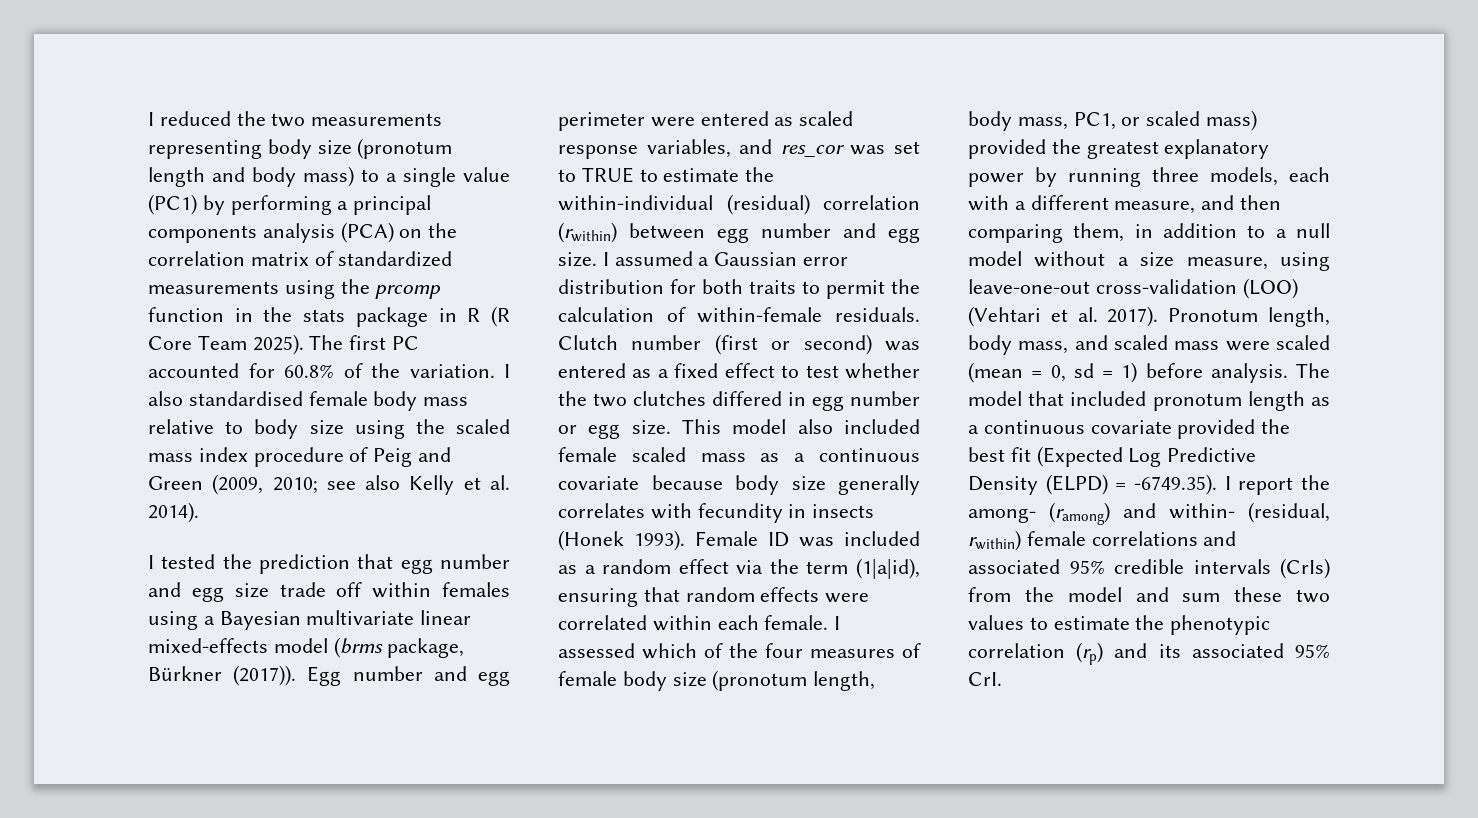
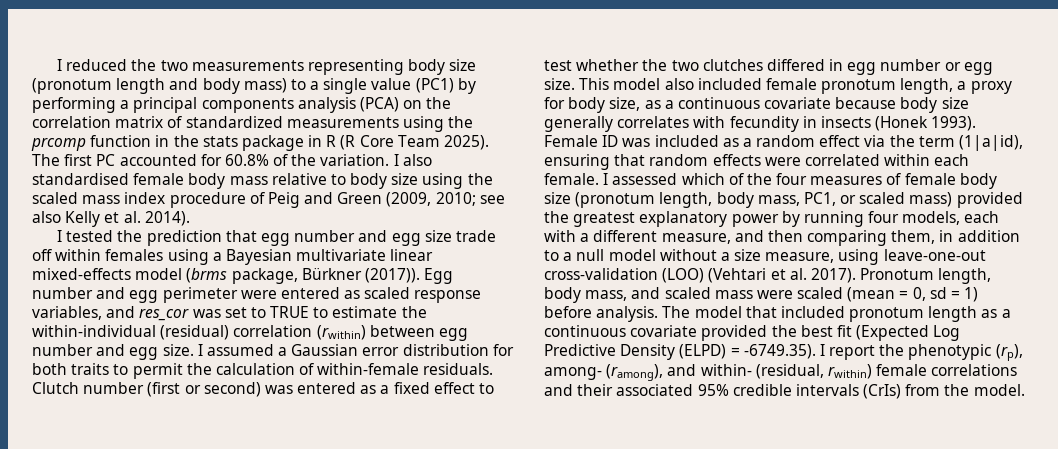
- This model also included female scaled mass as a continuous covariate because body size generally correlates with fecundity in insects (Honek 1993).
+ This model also included female pronotum length, a proxy for body size, as a continuous covariate because body size generally correlates with fecundity in insects (Honek 1993).
- I assessed which of the four measures of female body size (pronotum length, body mass, PC1, or scaled mass) provided the greatest explanatory power by running three models, each with a different measure, and then comparing them, in addition to a null model without a size measure, using leave-one-out cross-validation (LOO) (Vehtari et al. 2017).
+ I assessed which of the four measures of female body size (pronotum length, body mass, PC1, or scaled mass) provided the greatest explanatory power by running four models, each with a different measure, and then comparing them, in addition to a null model without a size measure, using leave-one-out cross-validation (LOO) (Vehtari et al. 2017).
- The model that included pronotum length as a continuous covariate provided the best fit (Expected Log Predictive Density (ELPD) = -6749.35). I report the among- (ramong) and within- (residual, rwithin) female correlations and associated 95% credible intervals (CrIs) from the model and sum these two values to estimate the phenotypic correlation (rp) and its associated 95% CrI.
+ The model that included pronotum length as a continuous covariate provided the best fit (Expected Log Predictive Density (ELPD) = -6749.35). I report the phenotypic (rp), among- (ramong), and within- (residual, rwithin) female correlations and their associated 95% credible intervals (CrIs) from the model.

